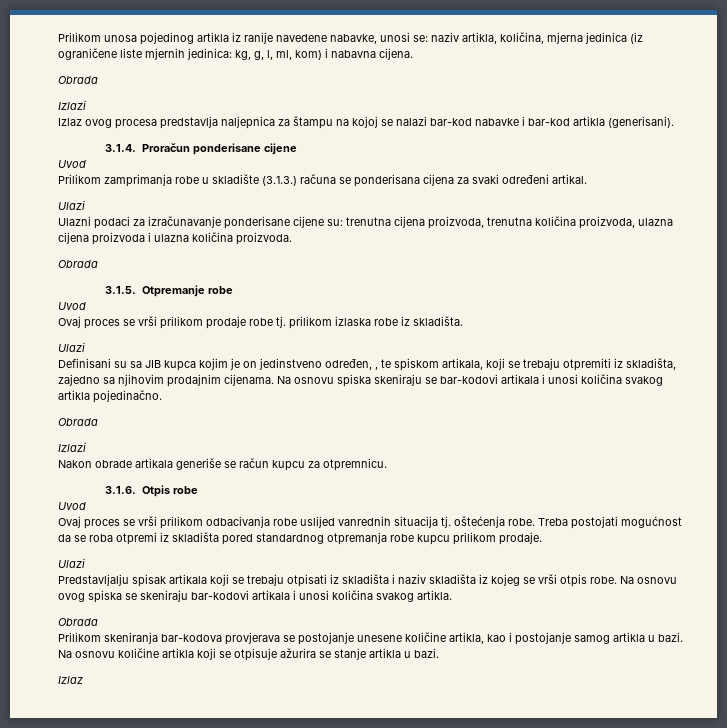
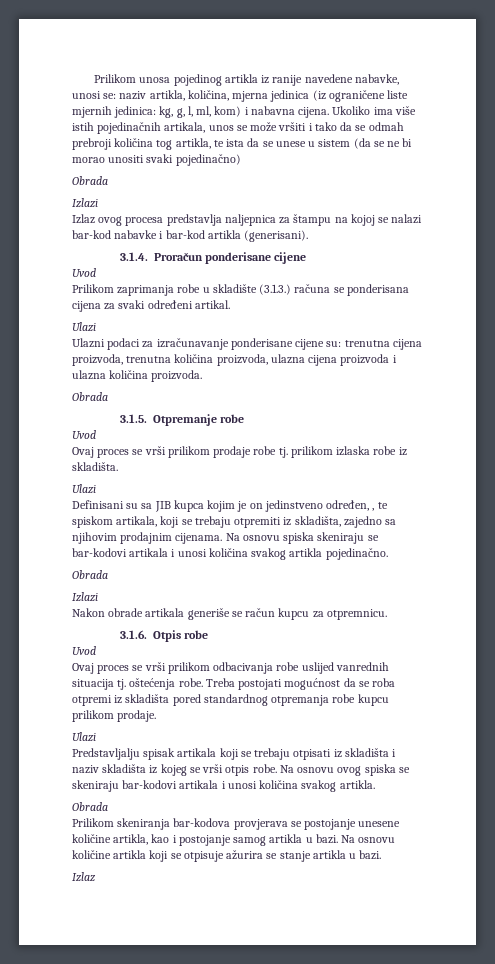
+ Ukoliko ima više istih pojedinačnih artikala, unos se može vršiti i tako da se odmah prebroji količina tog artikla, te ista da se unese u sistem (da se ne bi morao unositi svaki pojedinačno)
- Prilikom zamprimanja robe u skladište (3.1.3.) računa se ponderisana cijena za svaki određeni artikal.
+ Prilikom zaprimanja robe u skladište (3.1.3.) računa se ponderisana cijena za svaki određeni artikal.

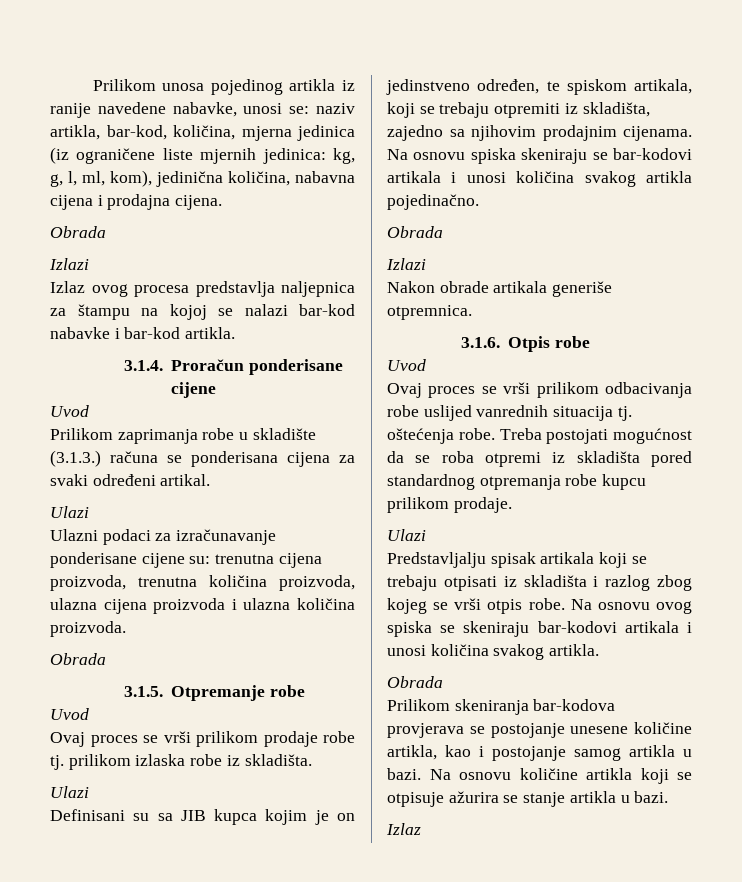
- Prilikom unosa pojedinog artikla iz ranije navedene nabavke, unosi se: naziv artikla, količina, mjerna jedinica (iz ograničene liste mjernih jedinica: kg, g, l, ml, kom) i nabavna cijena. Ukoliko ima više istih pojedinačnih artikala, unos se može vršiti i tako da se odmah prebroji količina tog artikla, te ista da se unese u sistem (da se ne bi morao unositi svaki pojedinačno)
+ Prilikom unosa pojedinog artikla iz ranije navedene nabavke, unosi se: naziv artikla, bar-kod, količina, mjerna jedinica (iz ograničene liste mjernih jedinica: kg, g, l, ml, kom), jedinična količina, nabavna cijena i prodajna cijena.
- Izlaz ovog procesa predstavlja naljepnica za štampu na kojoj se nalazi bar-kod nabavke i bar-kod artikla (generisani).
+ Izlaz ovog procesa predstavlja naljepnica za štampu na kojoj se nalazi bar-kod nabavke i bar-kod artikla.
- Definisani su sa JIB kupca kojim je on jedinstveno određen, , te spiskom artikala, koji se trebaju otpremiti iz skladišta, zajedno sa njihovim prodajnim cijenama.
+ Definisani su sa JIB kupca kojim je on jedinstveno određen, te spiskom artikala, koji se trebaju otpremiti iz skladišta, zajedno sa njihovim prodajnim cijenama.
- Nakon obrade artikala generiše se račun kupcu za otpremnicu.
+ Nakon obrade artikala generiše otpremnica.
- Predstavljalju spisak artikala koji se trebaju otpisati iz skladišta i naziv skladišta iz kojeg se vrši otpis robe.
+ Predstavljalju spisak artikala koji se trebaju otpisati iz skladišta i razlog zbog kojeg se vrši otpis robe.

